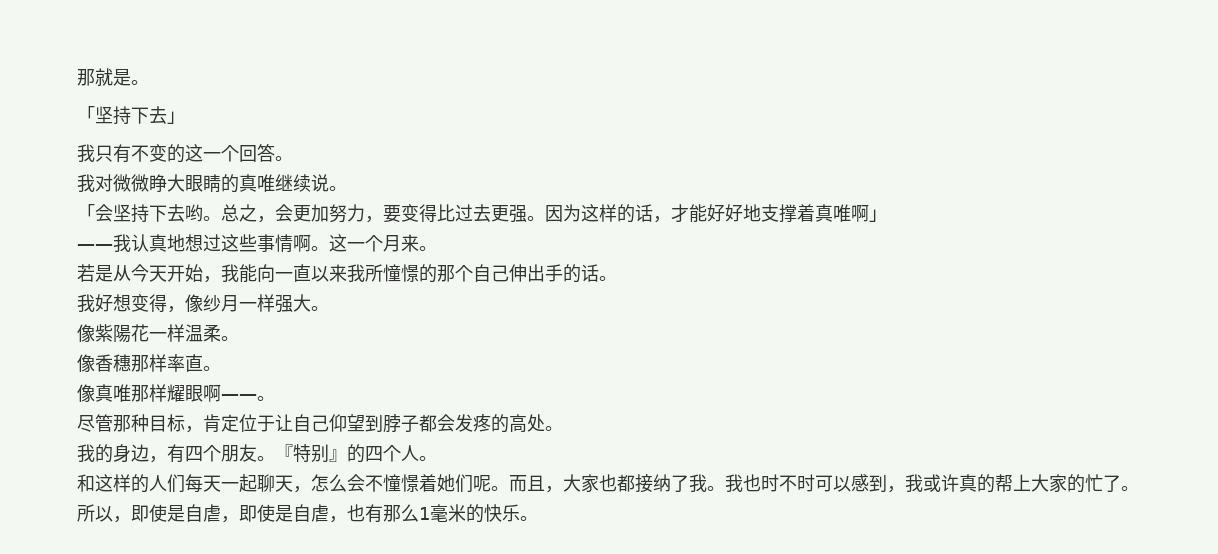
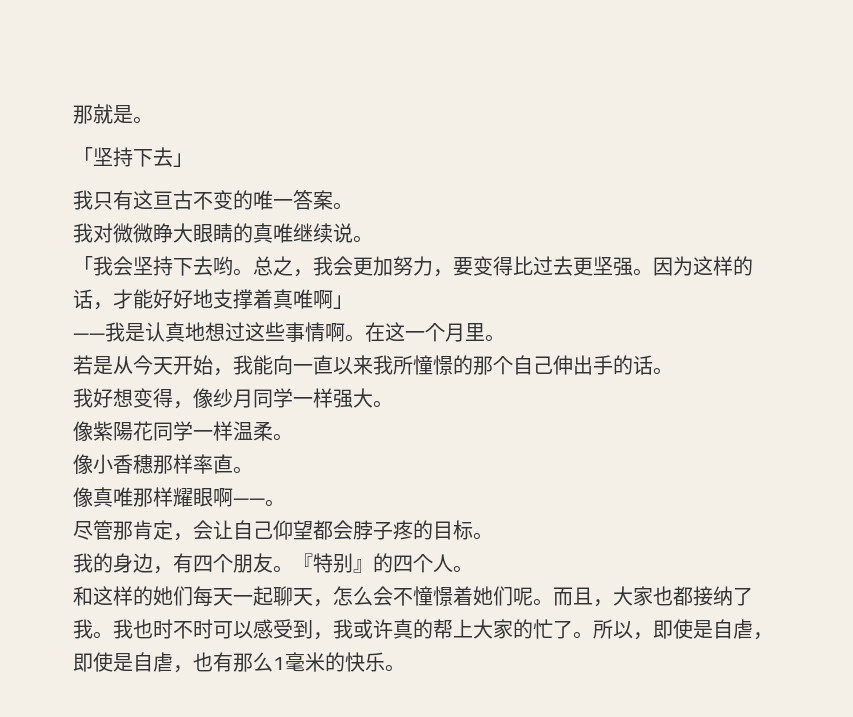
- 我只有不变的这一个回答。
+ 我只有这亘古不变的唯一答案。
- 「会坚持下去哟。
+ 「我会坚持下去哟。
- 总之，会更加努力，要变得比过去更强。
+ 总之，我会更加努力，要变得比过去更坚强。
- ——我认真地想过这些事情啊。
+ ——我是认真地想过这些事情啊。
- 这一个月来。
+ 在这一个月里。
- 我好想变得，像纱月一样强大。
+ 我好想变得，像纱月同学一样强大。
- 像紫陽花一样温柔。
+ 像紫陽花同学一样温柔。
- 像香穗那样率直。
+ 像小香穗那样率直。
- 尽管那种目标，肯定位于让自己仰望到脖子都会发疼的高处。
+ 尽管那肯定，会让自己仰望都会脖子疼的目标。
- 和这样的人们每天一起聊天，怎么会不憧憬着她们呢。
+ 和这样的她们每天一起聊天，怎么会不憧憬着她们呢。
- 我也时不时可以感到，我或许真的帮上大家的忙了。
+ 我也时不时可以感受到，我或许真的帮上大家的忙了。

